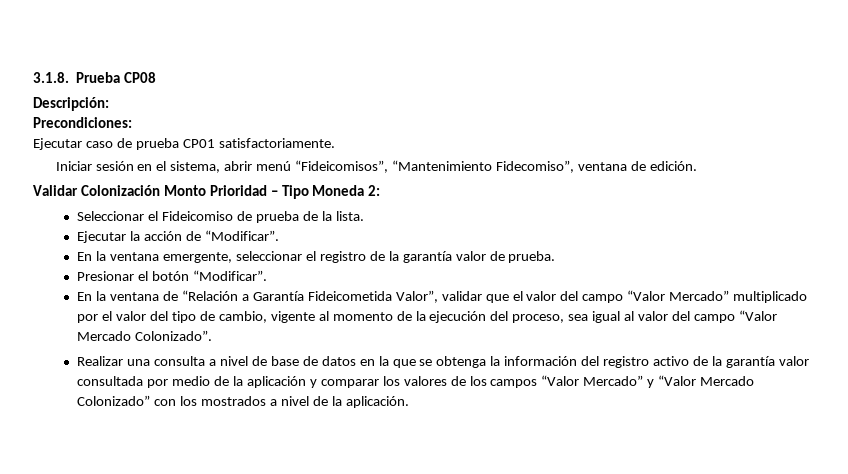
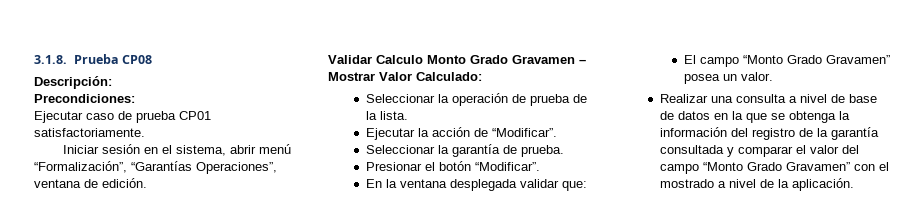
- Iniciar sesión en el sistema, abrir menú “Fideicomisos”, “Mantenimiento Fidecomiso”, ventana de edición.
+ Iniciar sesión en el sistema, abrir menú “Formalización”, “Garantías Operaciones”, ventana de edición.
- Validar Colonización Monto Prioridad – Tipo Moneda 2:
- Seleccionar el Fideicomiso de prueba de la lista.
+ Validar Calculo Monto Grado Gravamen – Mostrar Valor Calculado:
+ Seleccionar la operación de prueba de la lista.
- En la ventana emergente, seleccionar el registro de la garantía valor de prueba.
+ Seleccionar la garantía de prueba.
- En la ventana de “Relación a Garantía Fideicometida Valor”, validar que el valor del campo “Valor Mercado” multiplicado por el valor del tipo de cambio, vigente al momento de la ejecución del proceso, sea igual al valor del campo “Valor Mercado Colonizado”.
+ En la ventana desplegada validar que:
+ El campo “Monto Grado Gravamen” posea un valor.
- Realizar una consulta a nivel de base de datos en la que se obtenga la información del registro activo de la garantía valor consultada por medio de la aplicación y comparar los valores de los campos “Valor Mercado” y “Valor Mercado Colonizado” con los mostrados a nivel de la aplicación.
+ Realizar una consulta a nivel de base de datos en la que se obtenga la información del registro de la garantía consultada y comparar el valor del campo “Monto Grado Gravamen” con el mostrado a nivel de la aplicación.

